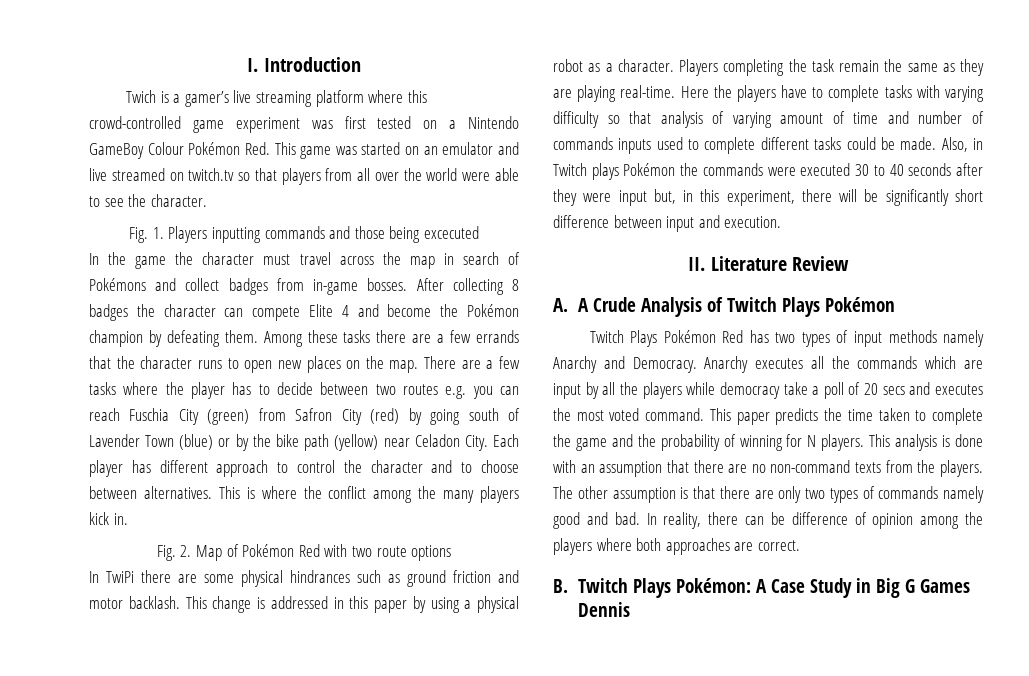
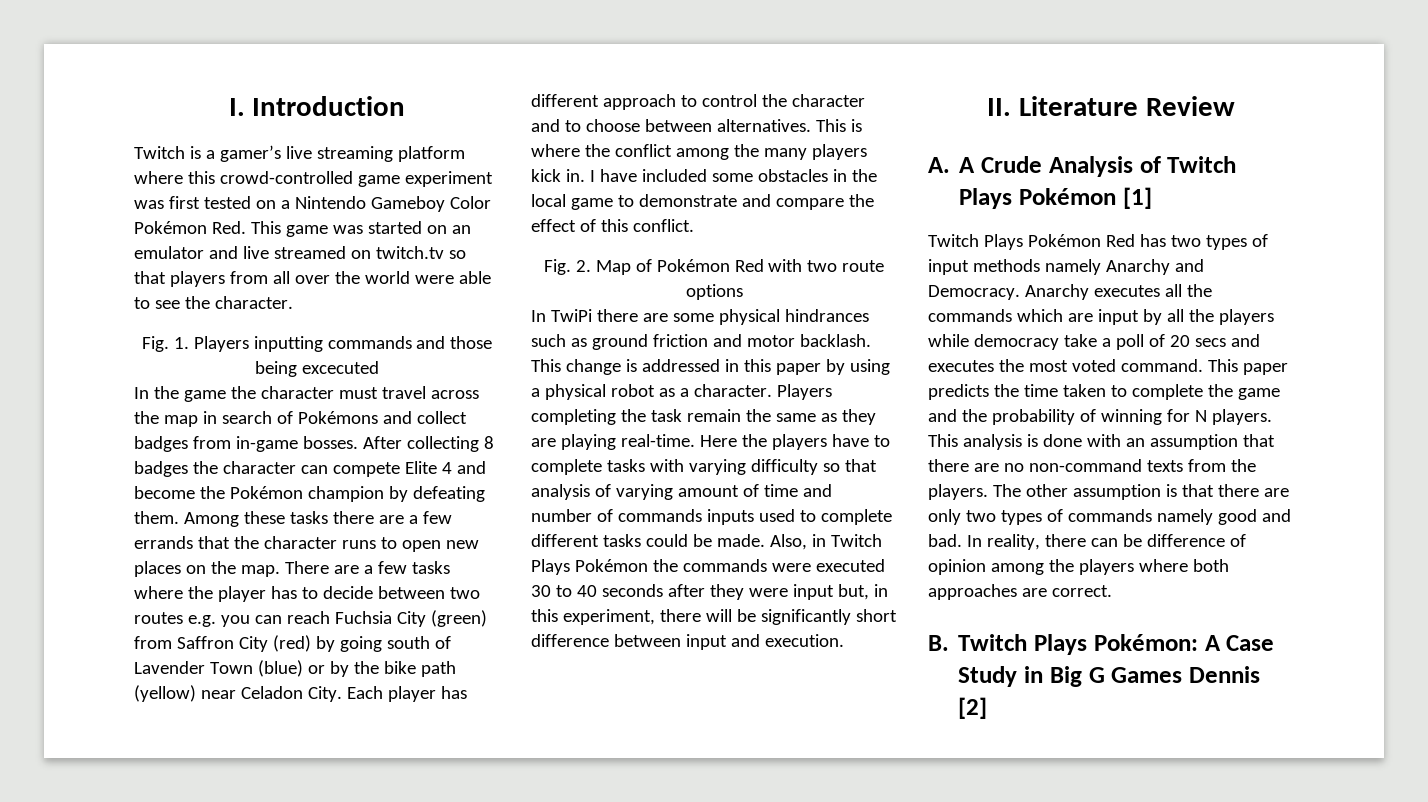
- Twich is a gamer’s live streaming platform where this crowd-controlled game experiment was first tested on a Nintendo GameBoy Colour Pokémon Red. This game was started on an emulator and live streamed on twitch.tv so that players from all over the world were able to see the character.
+ Twitch is a gamer’s live streaming platform where this crowd-controlled game experiment was first tested on a Nintendo Gameboy Color Pokémon Red. This game was started on an emulator and live streamed on twitch.tv so that players from all over the world were able to see the character.
- There are a few tasks where the player has to decide between two routes e.g. you can reach Fuschia City (green) from Safron City (red) by going south of Lavender Town (blue) or by the bike path (yellow) near Celadon City.
+ There are a few tasks where the player has to decide between two routes e.g. you can reach Fuchsia City (green) from Saffron City (red) by going south of Lavender Town (blue) or by the bike path (yellow) near Celadon City.
+ I have included some obstacles in the local game to demonstrate and compare the effect of this conflict.
- Also, in Twitch plays Pokémon the commands were executed 30 to 40 seconds after they were input but, in this experiment, there will be significantly short difference between input and execution.
+ Also, in Twitch Plays Pokémon the commands were executed 30 to 40 seconds after they were input but, in this experiment, there will be significantly short difference between input and execution.
- A. A Crude Analysis of Twitch Plays Pokémon
+ A. A Crude Analysis of Twitch Plays Pokémon [1]
- B. Twitch Plays Pokémon: A Case Study in Big G Games Dennis
+ B. Twitch Plays Pokémon: A Case Study in Big G Games Dennis [2]

